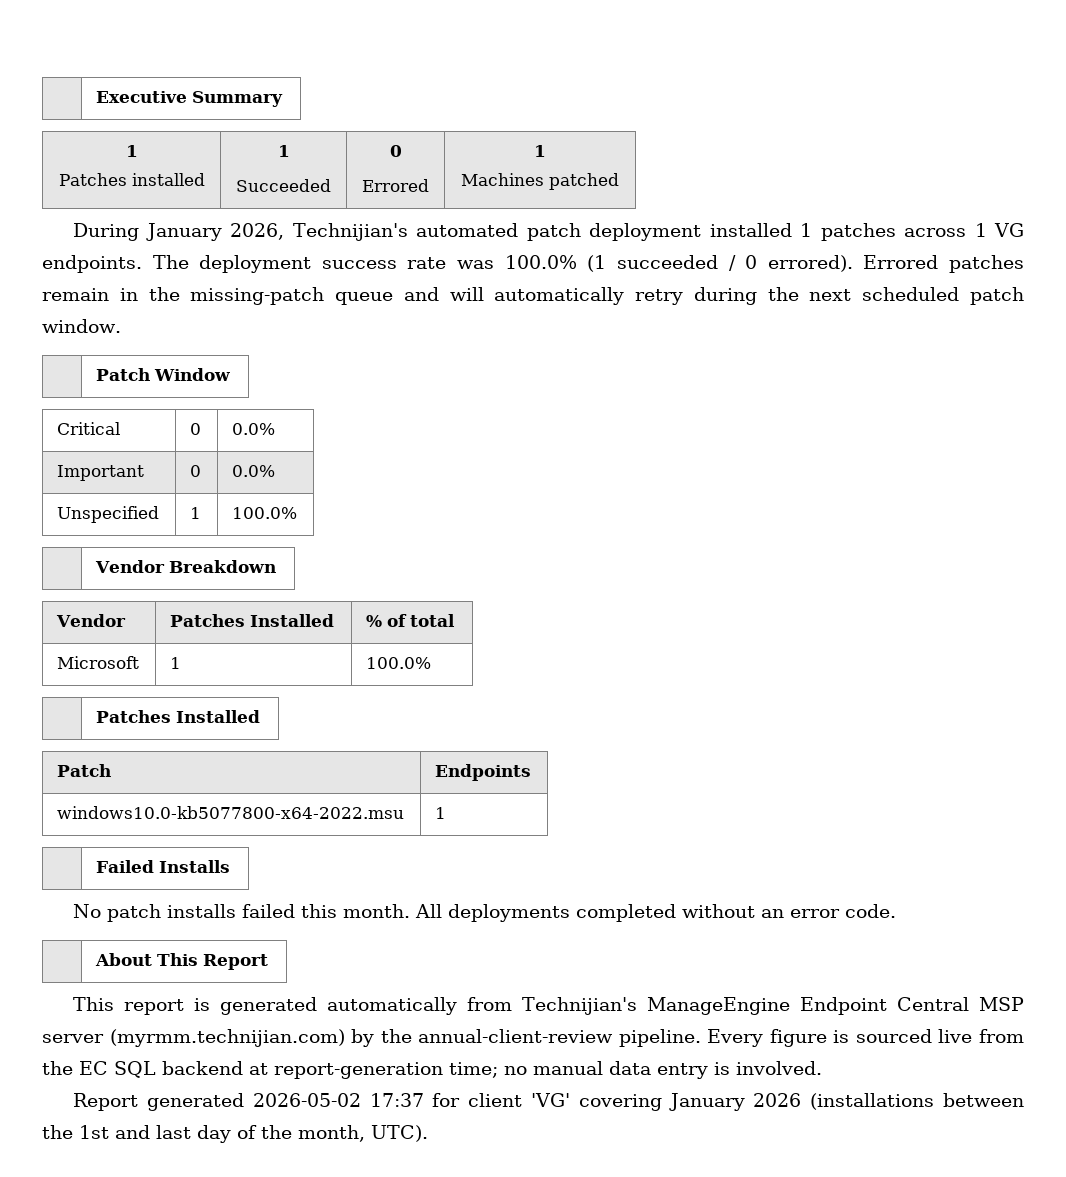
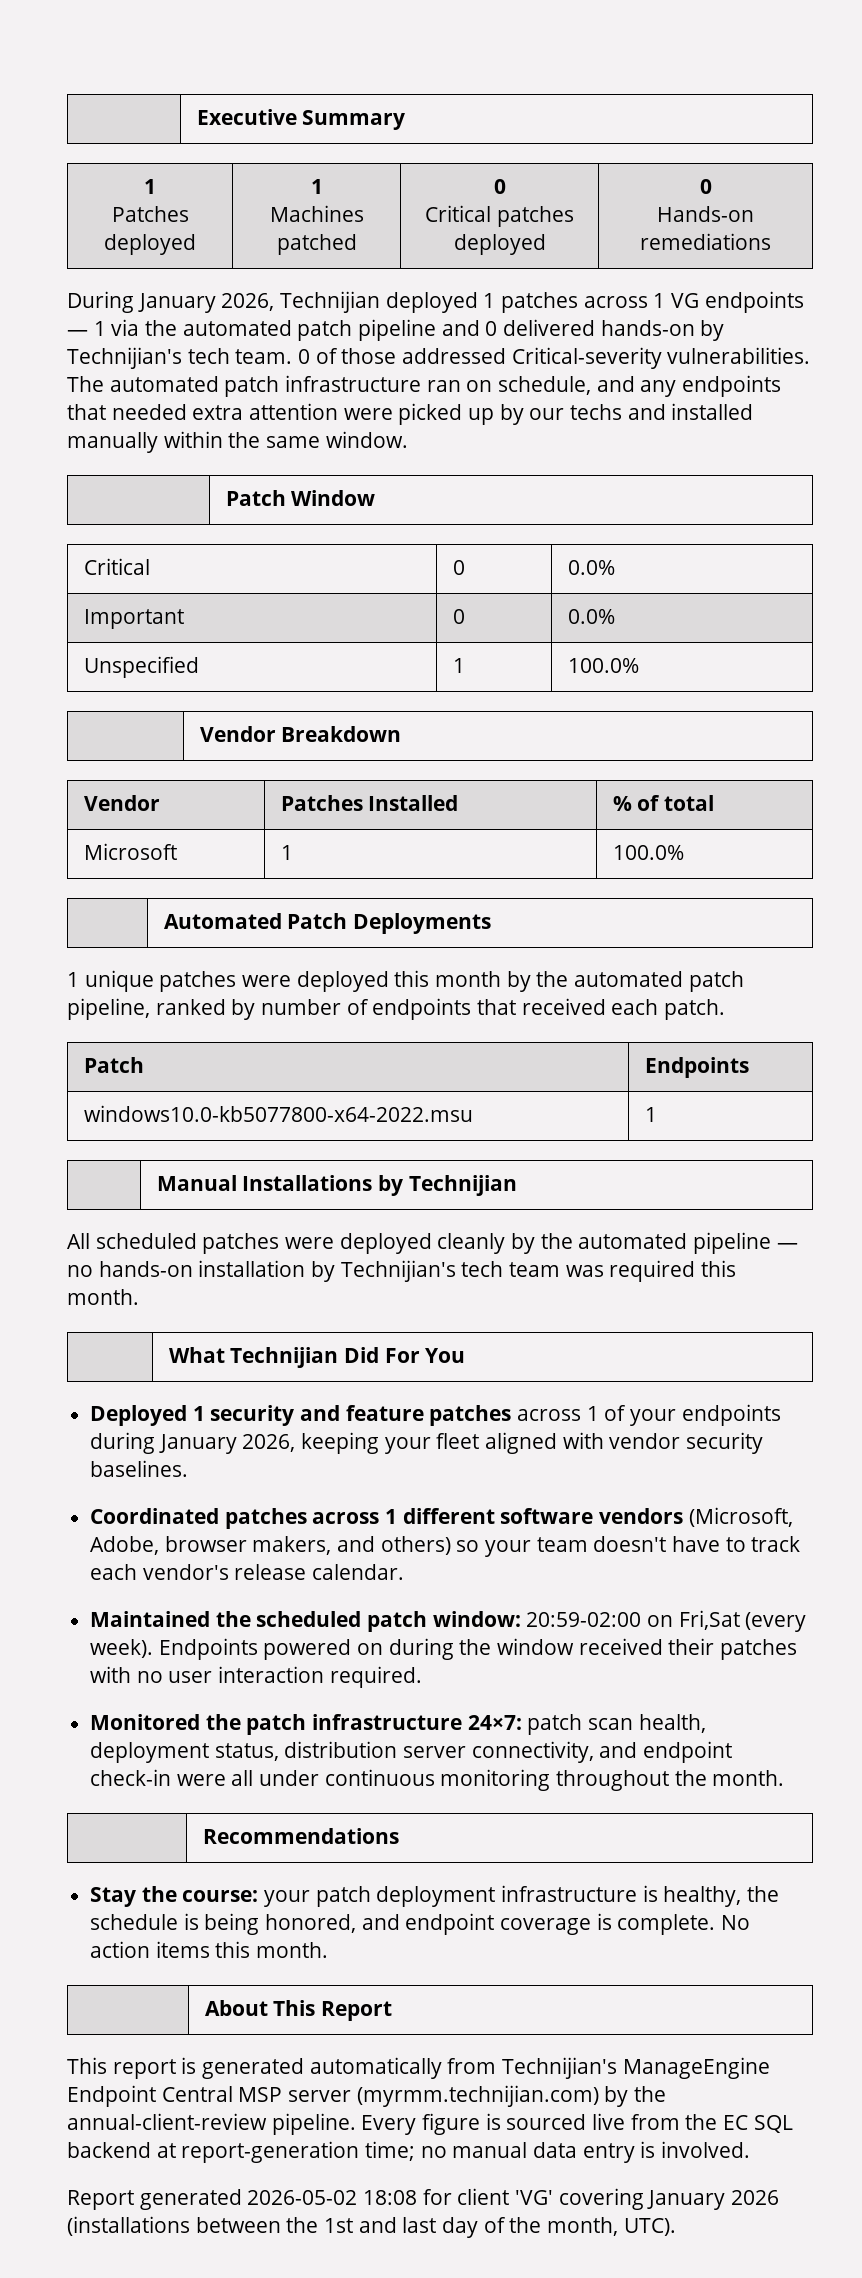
  | Executive Summary
  1
- Patches installed | 1
- Succeeded | 0
- Errored | 1
- Machines patched
- During January 2026, Technijian's automated patch deployment installed 1 patches across 1 VG endpoints. The deployment success rate was 100.0% (1 succeeded / 0 errored). Errored patches remain in the missing-patch queue and will automatically retry during the next scheduled patch window.
+ Patches deployed | 1
+ Machines patched | 0
+ Critical patches deployed | 0
+ Hands-on remediations
+ During January 2026, Technijian deployed 1 patches across 1 VG endpoints — 1 via the automated patch pipeline and 0 delivered hands-on by Technijian's tech team. 0 of those addressed Critical-severity vulnerabilities. The automated patch infrastructure ran on schedule, and any endpoints that needed extra attention were picked up by our techs and installed manually within the same window.
  Microsoft | 1 | 100.0%
- | Patches Installed
+ | Automated Patch Deployments
+ 1 unique patches were deployed this month by the automated patch pipeline, ranked by number of endpoints that received each patch.
  Patch | Endpoints
  windows10.0-kb5077800-x64-2022.msu | 1
- | Failed Installs
- No patch installs failed this month. All deployments completed without an error code.
+ | Manual Installations by Technijian
+ All scheduled patches were deployed cleanly by the automated pipeline — no hands-on installation by Technijian's tech team was required this month.
+ | What Technijian Did For You
+ Deployed 1 security and feature patches across 1 of your endpoints during January 2026, keeping your fleet aligned with vendor security baselines.
+ Coordinated patches across 1 different software vendors (Microsoft, Adobe, browser makers, and others) so your team doesn't have to track each vendor's release calendar.
+ Maintained the scheduled patch window: 20:59-02:00 on Fri,Sat (every week). Endpoints powered on during the window received their patches with no user interaction required.
+ Monitored the patch infrastructure 24×7: patch scan health, deployment status, distribution server connectivity, and endpoint check-in were all under continuous monitoring throughout the month.
+ | Recommendations
+ Stay the course: your patch deployment infrastructure is healthy, the schedule is being honored, and endpoint coverage is complete. No action items this month.
- Report generated 2026-05-02 17:37 for client 'VG' covering January 2026 (installations between the 1st and last day of the month, UTC).
+ Report generated 2026-05-02 18:08 for client 'VG' covering January 2026 (installations between the 1st and last day of the month, UTC).

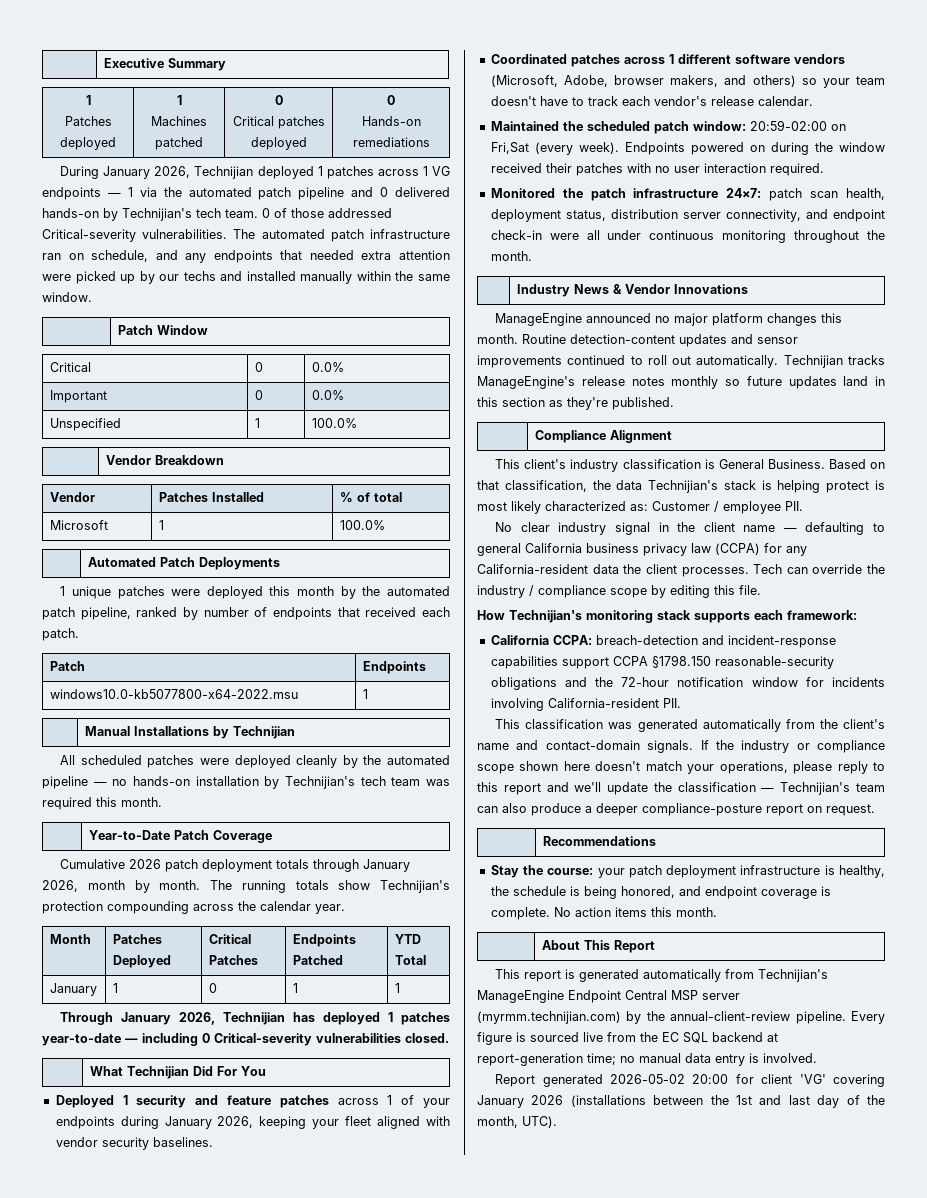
+ | Year-to-Date Patch Coverage
+ Cumulative 2026 patch deployment totals through January 2026, month by month. The running totals show Technijian's protection compounding across the calendar year.
+ Month | Patches Deployed | Critical Patches | Endpoints Patched | YTD Total
+ January | 1 | 0 | 1 | 1
+ Through January 2026, Technijian has deployed 1 patches year-to-date — including 0 Critical-severity vulnerabilities closed.
+ | Industry News & Vendor Innovations
+ ManageEngine announced no major platform changes this month. Routine detection-content updates and sensor improvements continued to roll out automatically. Technijian tracks ManageEngine's release notes monthly so future updates land in this section as they're published.
+ | Compliance Alignment
+ This client's industry classification is General Business. Based on that classification, the data Technijian's stack is helping protect is most likely characterized as: Customer / employee PII.
+ No clear industry signal in the client name — defaulting to general California business privacy law (CCPA) for any California-resident data the client processes. Tech can override the industry / compliance scope by editing this file.
+ How Technijian's monitoring stack supports each framework:
+ California CCPA: breach-detection and incident-response capabilities support CCPA §1798.150 reasonable-security obligations and the 72-hour notification window for incidents involving California-resident PII.
+ This classification was generated automatically from the client's name and contact-domain signals. If the industry or compliance scope shown here doesn't match your operations, please reply to this report and we'll update the classification — Technijian's team can also produce a deeper compliance-posture report on request.
- Report generated 2026-05-02 18:08 for client 'VG' covering January 2026 (installations between the 1st and last day of the month, UTC).
+ Report generated 2026-05-02 20:00 for client 'VG' covering January 2026 (installations between the 1st and last day of the month, UTC).

